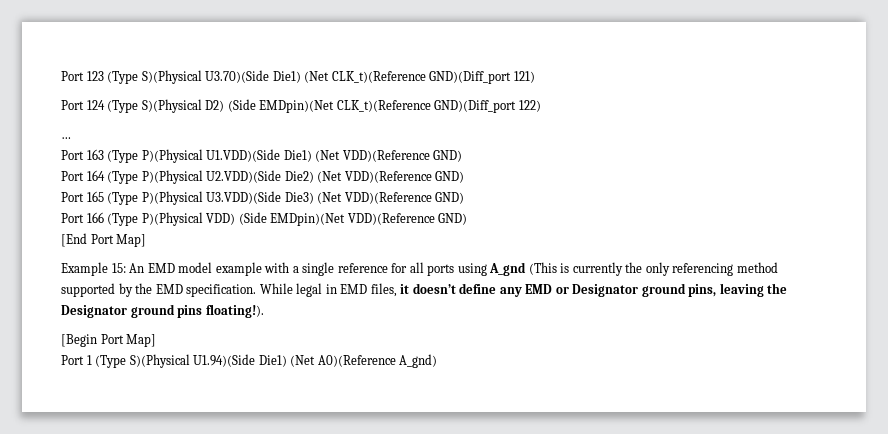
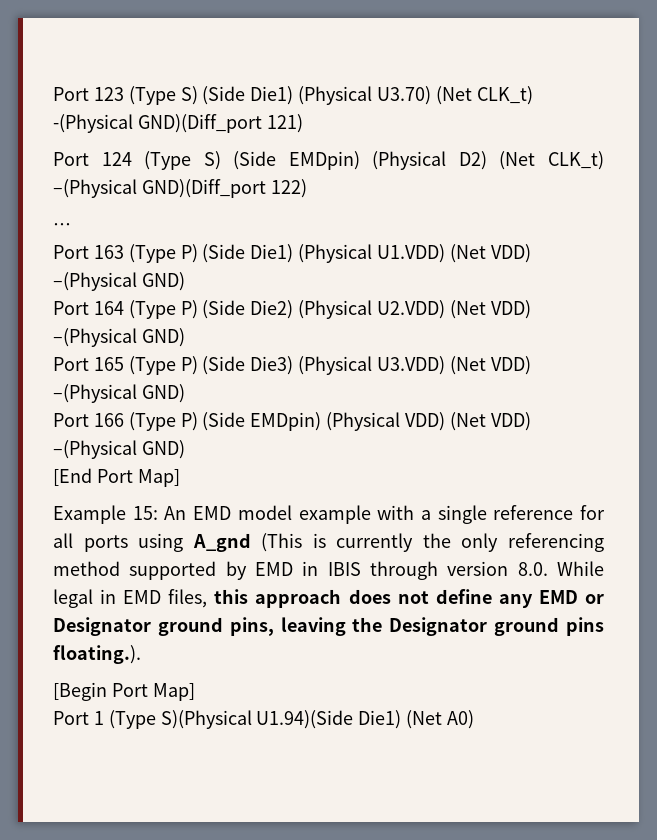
- Port 123 (Type S)(Physical U3.70)(Side Die1) (Net CLK_t)(Reference GND)(Diff_port 121)
+ Port 123 (Type S) (Side Die1) (Physical U3.70) (Net CLK_t) -(Physical GND)(Diff_port 121)
- Port 124 (Type S)(Physical D2) (Side EMDpin)(Net CLK_t)(Reference GND)(Diff_port 122)
+ Port 124 (Type S) (Side EMDpin) (Physical D2) (Net CLK_t) –(Physical GND)(Diff_port 122)
- Port 163 (Type P)(Physical U1.VDD)(Side Die1) (Net VDD)(Reference GND)
- Port 164 (Type P)(Physical U2.VDD)(Side Die2) (Net VDD)(Reference GND)
- Port 165 (Type P)(Physical U3.VDD)(Side Die3) (Net VDD)(Reference GND)
- Port 166 (Type P)(Physical VDD) (Side EMDpin)(Net VDD)(Reference GND)
+ Port 163 (Type P) (Side Die1) (Physical U1.VDD) (Net VDD) –(Physical GND)
+ Port 164 (Type P) (Side Die2) (Physical U2.VDD) (Net VDD) –(Physical GND)
+ Port 165 (Type P) (Side Die3) (Physical U3.VDD) (Net VDD) –(Physical GND)
+ Port 166 (Type P) (Side EMDpin) (Physical VDD) (Net VDD) –(Physical GND)
- Example 15: An EMD model example with a single reference for all ports using A_gnd (This is currently the only referencing method supported by the EMD specification. While legal in EMD files, it doesn’t define any EMD or Designator ground pins, leaving the Designator ground pins floating!).
+ Example 15: An EMD model example with a single reference for all ports using A_gnd (This is currently the only referencing method supported by EMD in IBIS through version 8.0. While legal in EMD files, this approach does not define any EMD or Designator ground pins, leaving the Designator ground pins floating.).
- Port 1 (Type S)(Physical U1.94)(Side Die1) (Net A0)(Reference A_gnd)
+ Port 1 (Type S)(Physical U1.94)(Side Die1) (Net A0)

